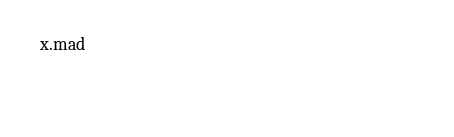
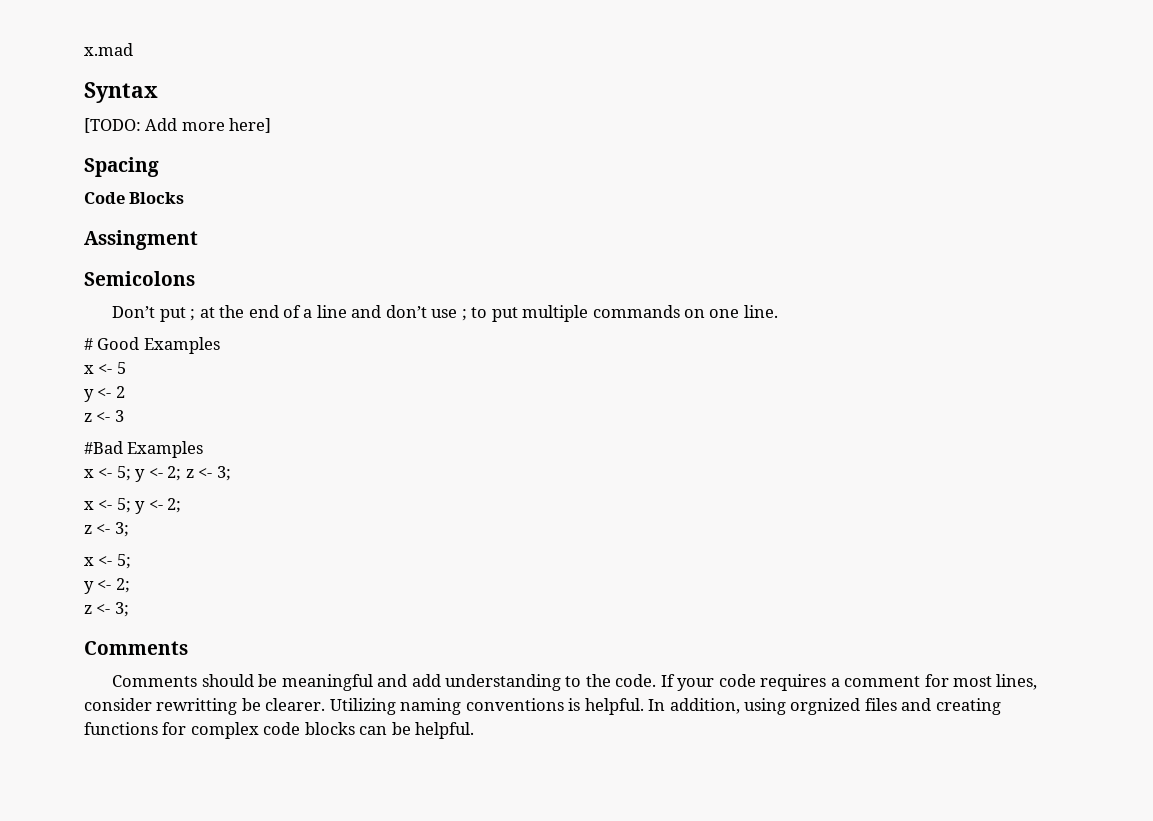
+ Syntax
+ [TODO: Add more here]
+ Spacing
+ Code Blocks
+ Assingment
+ Semicolons
+ Don’t put ; at the end of a line and don’t use ; to put multiple commands on one line.
+ # Good Examples
+ x <- 5
+ y <- 2
+ z <- 3
+ #Bad Examples
+ x <- 5; y <- 2; z <- 3;
+ x <- 5; y <- 2;
+ z <- 3;
+ x <- 5;
+ y <- 2;
+ z <- 3;
+ Comments
+ Comments should be meaningful and add understanding to the code. If your code requires a comment for most lines, consider rewritting be clearer. Utilizing naming conventions is helpful. In addition, using orgnized files and creating functions for complex code blocks can be helpful.

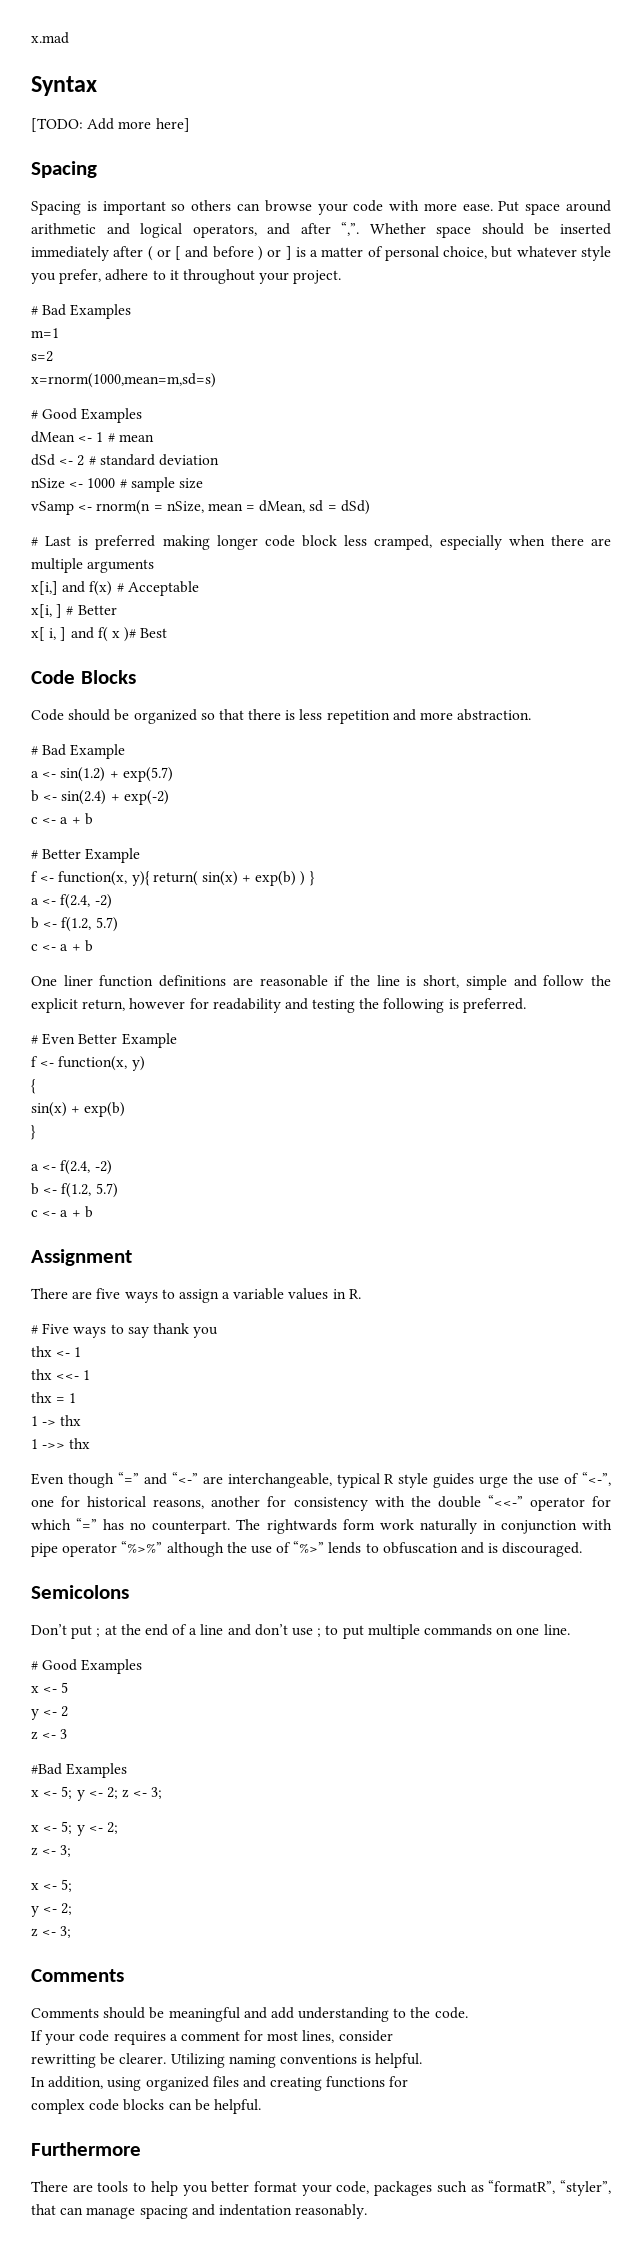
+ Spacing is important so others can browse your code with more ease. Put space around arithmetic and logical operators, and after “,”. Whether space should be inserted immediately after ( or [ and before ) or ] is a matter of personal choice, but whatever style you prefer, adhere to it throughout your project.
+ # Bad Examples
+ m=1
+ s=2
+ x=rnorm(1000,mean=m,sd=s)
+ # Good Examples
+ dMean <- 1 # mean
+ dSd <- 2 # standard deviation
+ nSize <- 1000 # sample size
+ vSamp <- rnorm(n = nSize, mean = dMean, sd = dSd)
+ # Last is preferred making longer code block less cramped, especially when there are multiple arguments
+ x[i,] and f(x) # Acceptable
+ x[i, ] # Better
+ x[ i, ] and f( x )# Best
  Code Blocks
- Assingment
+ Code should be organized so that there is less repetition and more abstraction.
+ # Bad Example
+ a <- sin(1.2) + exp(5.7)
+ b <- sin(2.4) + exp(-2)
+ c <- a + b
+ # Better Example
+ f <- function(x, y){ return( sin(x) + exp(b) ) }
+ a <- f(2.4, -2)
+ b <- f(1.2, 5.7)
+ c <- a + b
+ One liner function definitions are reasonable if the line is short, simple and follow the explicit return, however for readability and testing the following is preferred.
+ # Even Better Example
+ f <- function(x, y)
+ {
+ sin(x) + exp(b)
+ }
+ a <- f(2.4, -2)
+ b <- f(1.2, 5.7)
+ c <- a + b
+ Assignment
+ There are five ways to assign a variable values in R.
+ # Five ways to say thank you
+ thx <- 1
+ thx <<- 1
+ thx = 1
+ 1 -> thx
+ 1 ->> thx
+ Even though “=” and “<-” are interchangeable, typical R style guides urge the use of “<-”, one for historical reasons, another for consistency with the double “<<-” operator for which “=” has no counterpart. The rightwards form work naturally in conjunction with pipe operator “%>%” although the use of “%>” lends to obfuscation and is discouraged.
- Comments should be meaningful and add understanding to the code. If your code requires a comment for most lines, consider rewritting be clearer.
+ Comments should be meaningful and add understanding to the code.
+ If your code requires a comment for most lines, consider
+ rewritting be clearer.
- Utilizing naming conventions is helpful. In addition, using orgnized files and creating functions for complex code blocks can be helpful.
+ Utilizing naming conventions is helpful.
+ In addition, using organized files and creating functions for
+ complex code blocks can be helpful.
+ Furthermore
+ There are tools to help you better format your code, packages such as “formatR”, “styler”, that can manage spacing and indentation reasonably.

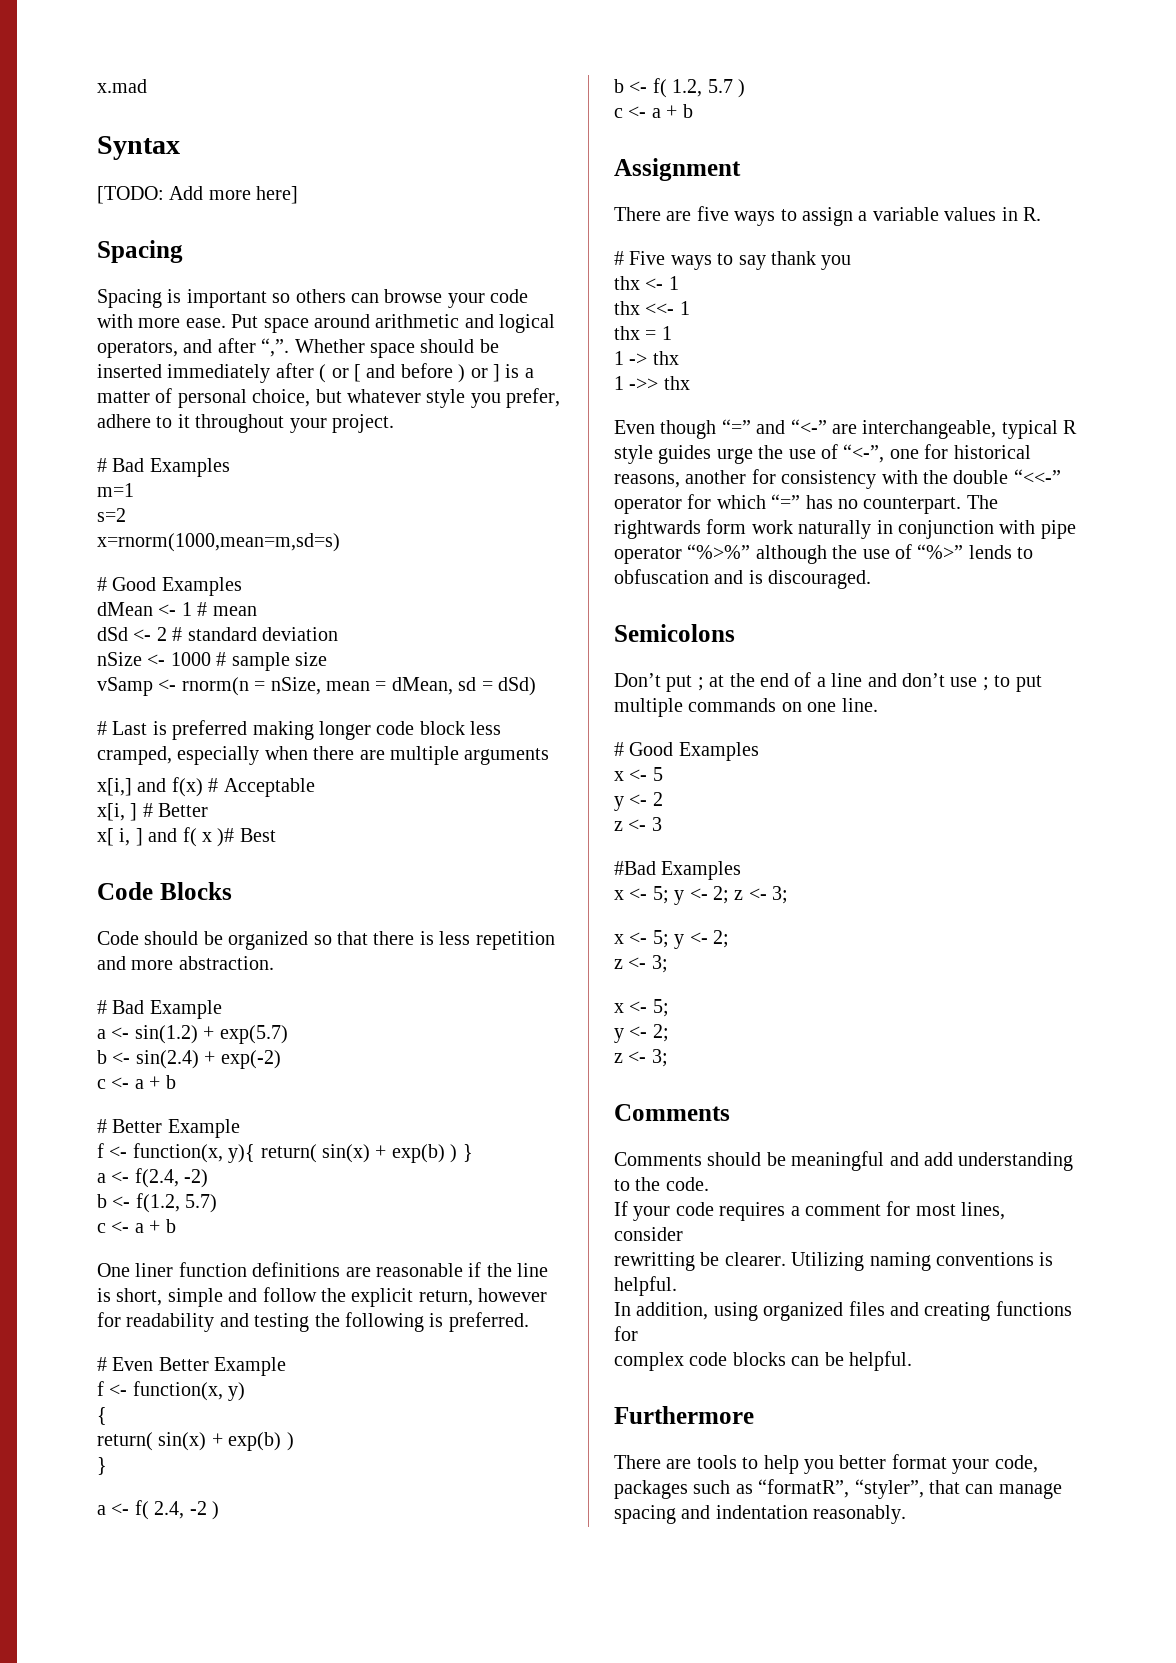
  {
- sin(x) + exp(b)
+ return( sin(x) + exp(b) )
  }
- a <- f(2.4, -2)
- b <- f(1.2, 5.7)
+ a <- f( 2.4, -2 )
+ b <- f( 1.2, 5.7 )

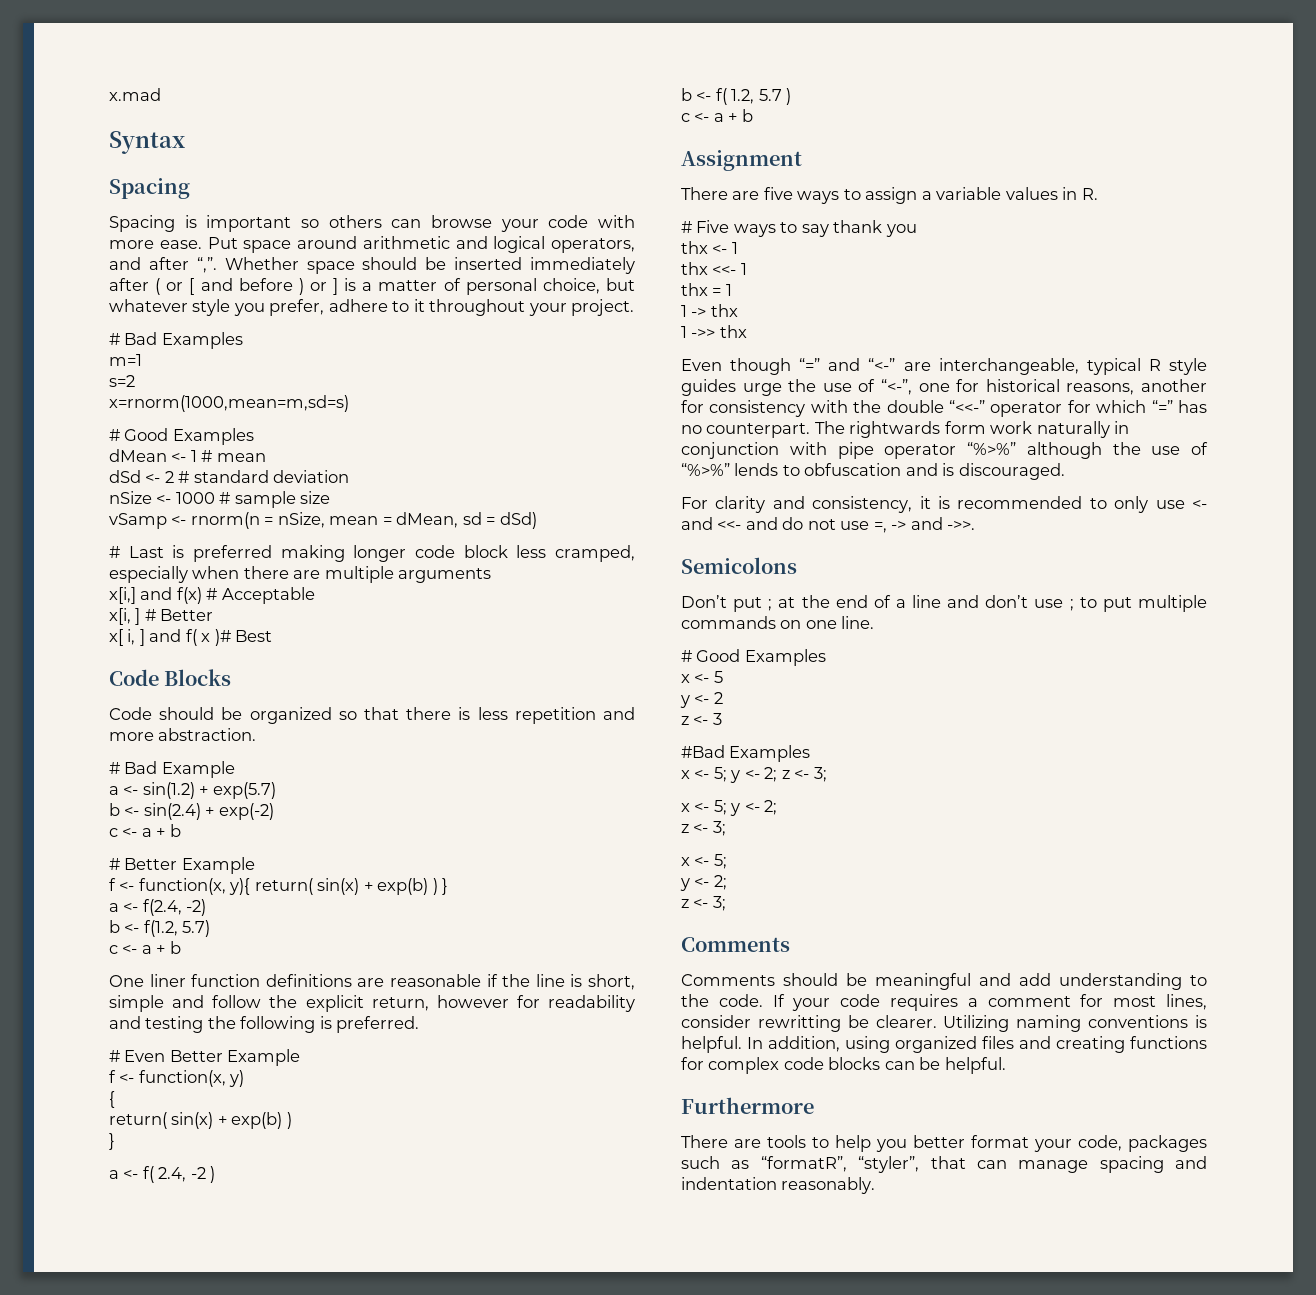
- [TODO: Add more here]
- The rightwards form work naturally in conjunction with pipe operator “%>%” although the use of “%>” lends to obfuscation and is discouraged.
+ The rightwards form work naturally in conjunction with pipe operator “%>%” although the use of “%>%” lends to obfuscation and is discouraged.
+ For clarity and consistency, it is recommended to only use <- and <<- and do not use =, -> and ->>.
- Comments should be meaningful and add understanding to the code.
- If your code requires a comment for most lines, consider
- rewritting be clearer.
+ Comments should be meaningful and add understanding to the code. If your code requires a comment for most lines, consider rewritting be clearer.
- Utilizing naming conventions is helpful.
- In addition, using organized files and creating functions for
- complex code blocks can be helpful.
+ Utilizing naming conventions is helpful. In addition, using organized files and creating functions for complex code blocks can be helpful.

